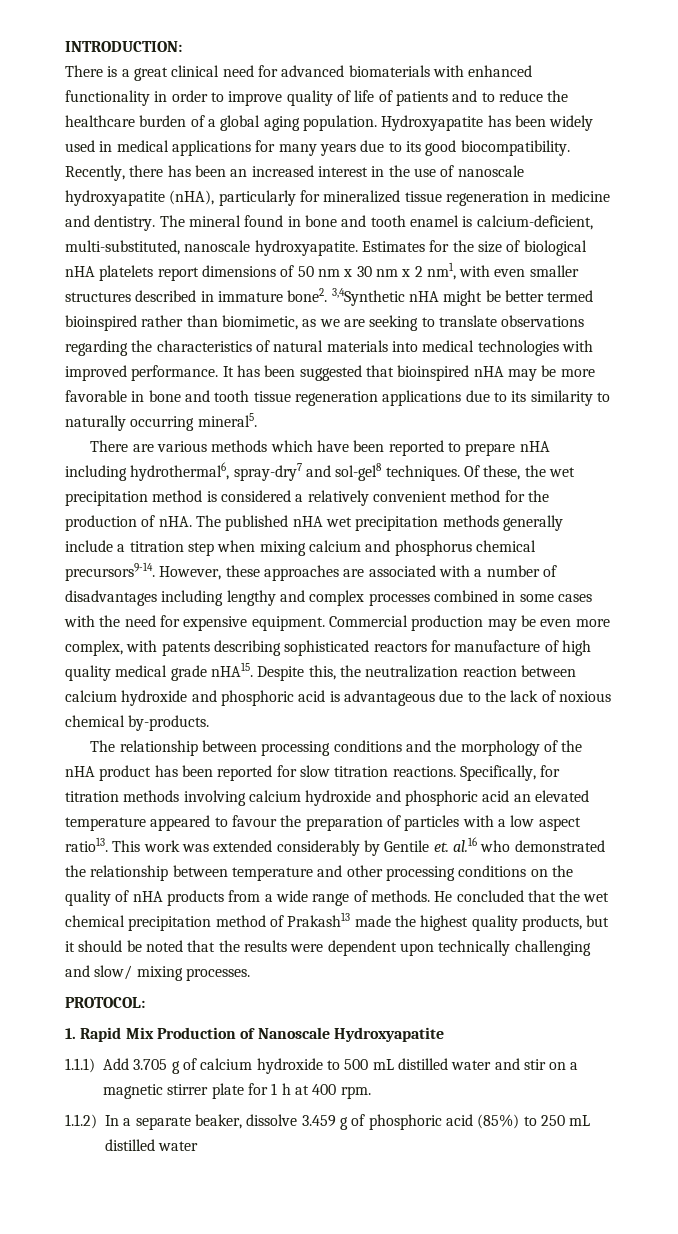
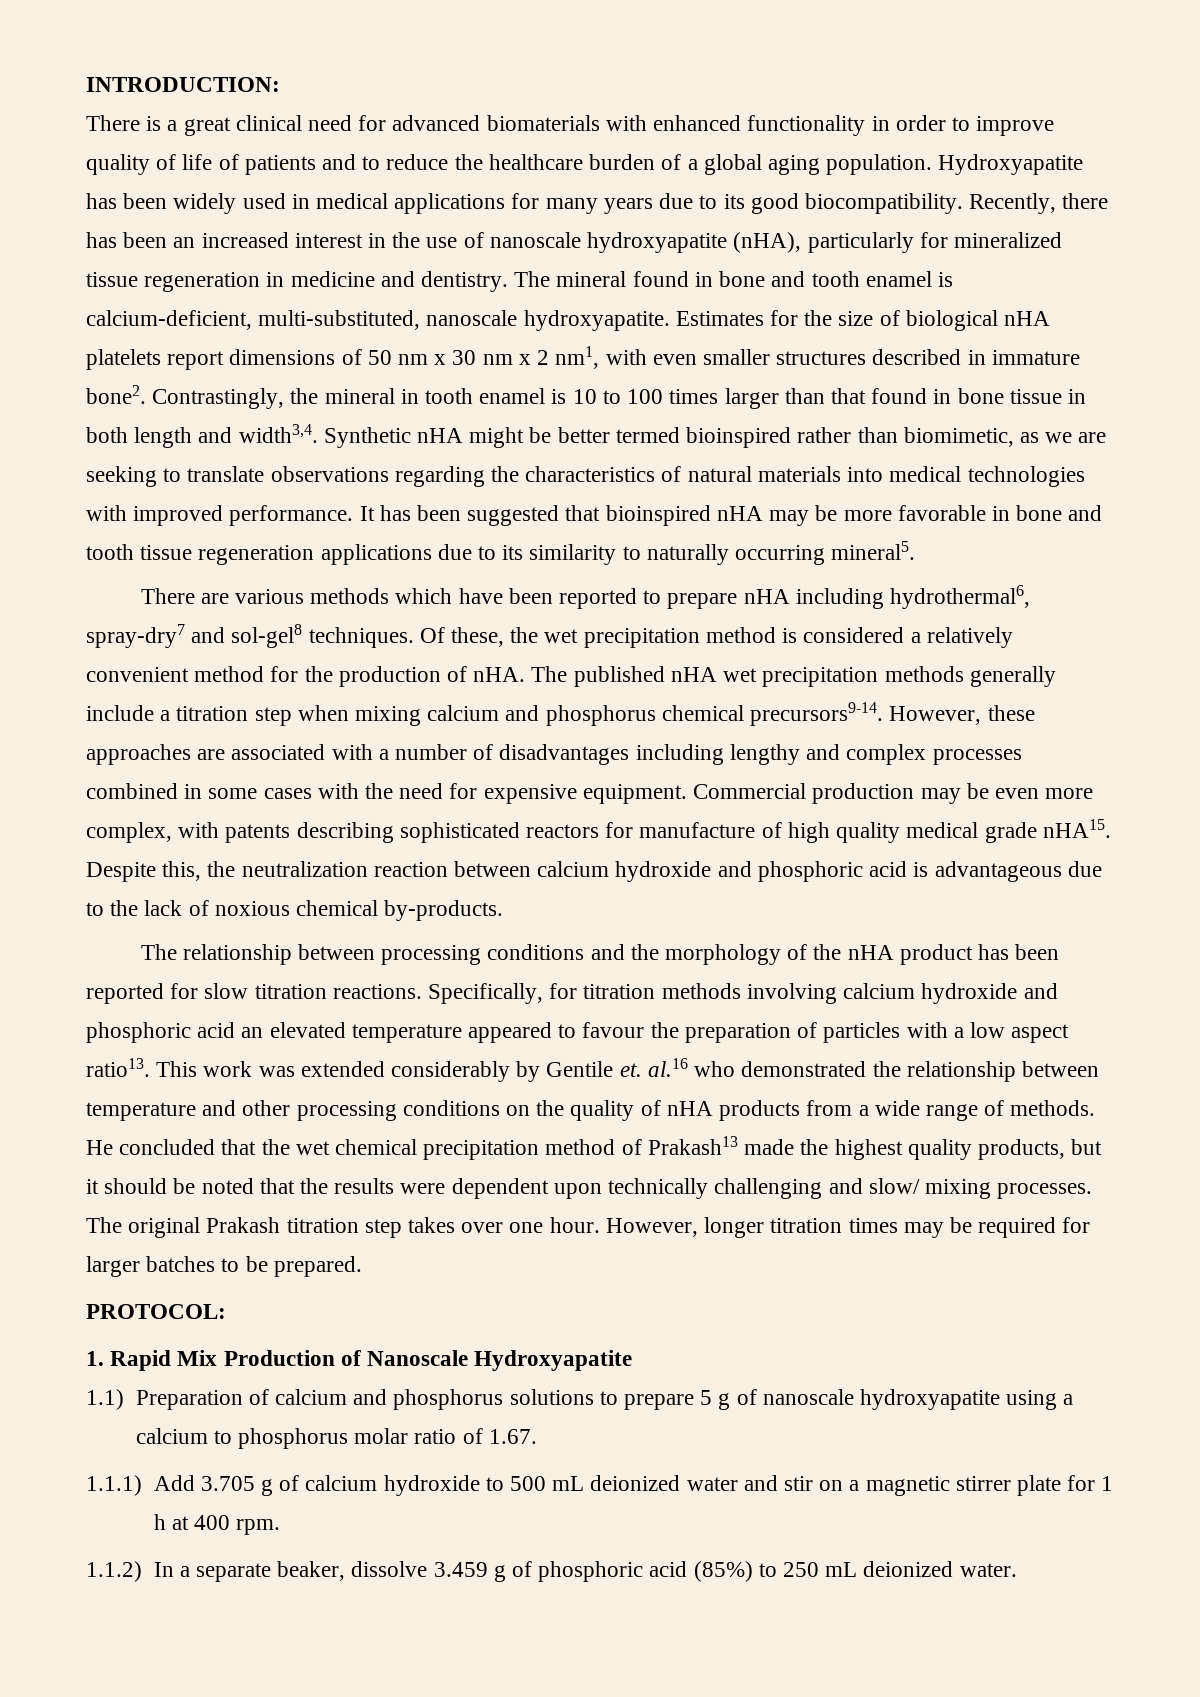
- 3,4Synthetic nHA might be better termed bioinspired rather than biomimetic, as we are seeking to translate observations regarding the characteristics of natural materials into medical technologies with improved performance.
+ Contrastingly, the mineral in tooth enamel is 10 to 100 times larger than that found in bone tissue in both length and width3,4. Synthetic nHA might be better termed bioinspired rather than biomimetic, as we are seeking to translate observations regarding the characteristics of natural materials into medical technologies with improved performance.
+ The original Prakash titration step takes over one hour. However, longer titration times may be required for larger batches to be prepared.
+ 1.1) Preparation of calcium and phosphorus solutions to prepare 5 g of nanoscale hydroxyapatite using a calcium to phosphorus molar ratio of 1.67.
- 1.1.1) Add 3.705 g of calcium hydroxide to 500 mL distilled water and stir on a magnetic stirrer plate for 1 h at 400 rpm.
+ 1.1.1) Add 3.705 g of calcium hydroxide to 500 mL deionized water and stir on a magnetic stirrer plate for 1 h at 400 rpm.
- 1.1.2) In a separate beaker, dissolve 3.459 g of phosphoric acid (85%) to 250 mL distilled water
+ 1.1.2) In a separate beaker, dissolve 3.459 g of phosphoric acid (85%) to 250 mL deionized water.

